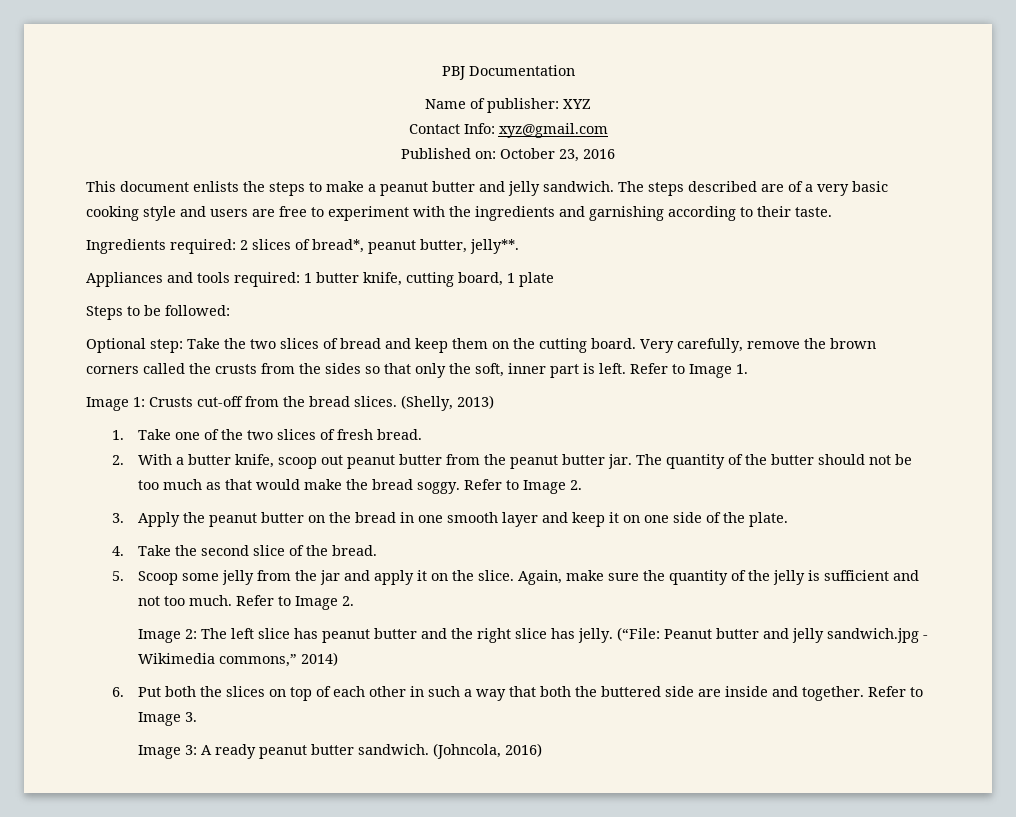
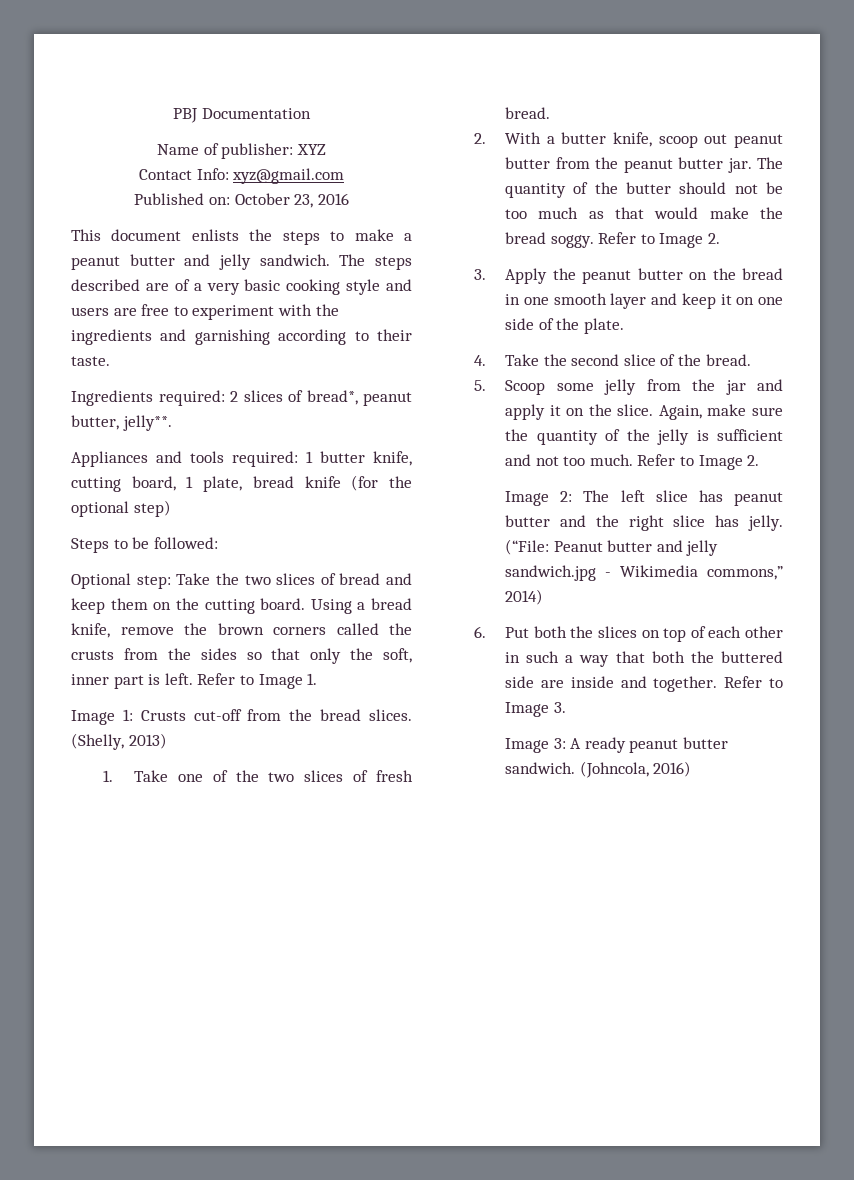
- Appliances and tools required: 1 butter knife, cutting board, 1 plate
+ Appliances and tools required: 1 butter knife, cutting board, 1 plate, bread knife (for the optional step)
- Very carefully, remove the brown corners called the crusts from the sides so that only the soft, inner part is left.
+ Using a bread knife, remove the brown corners called the crusts from the sides so that only the soft, inner part is left.

